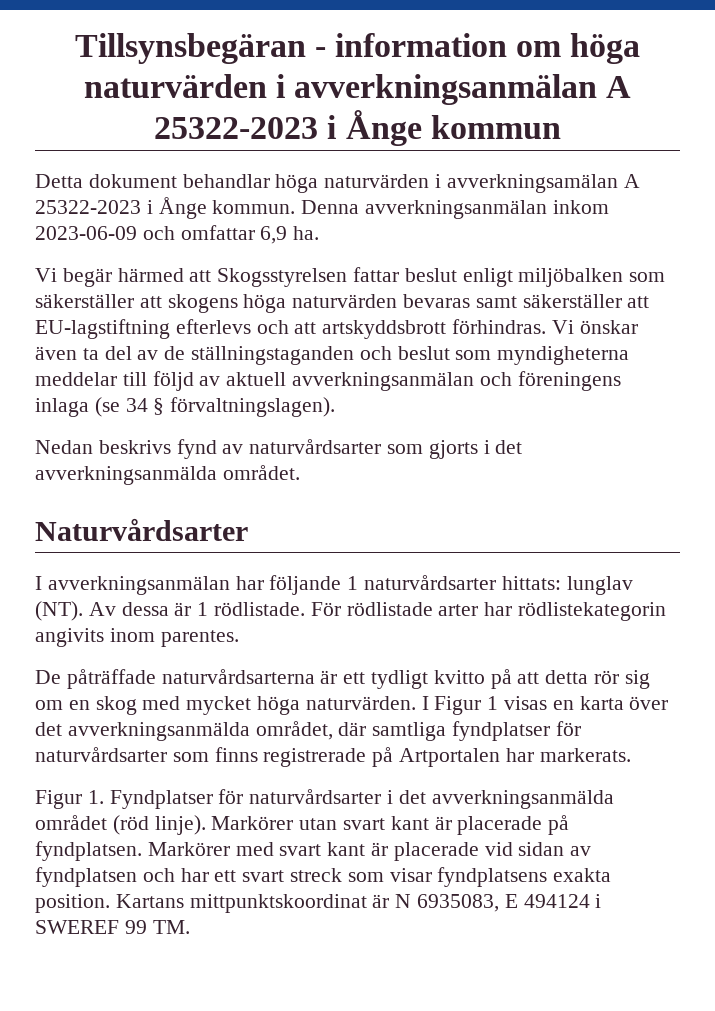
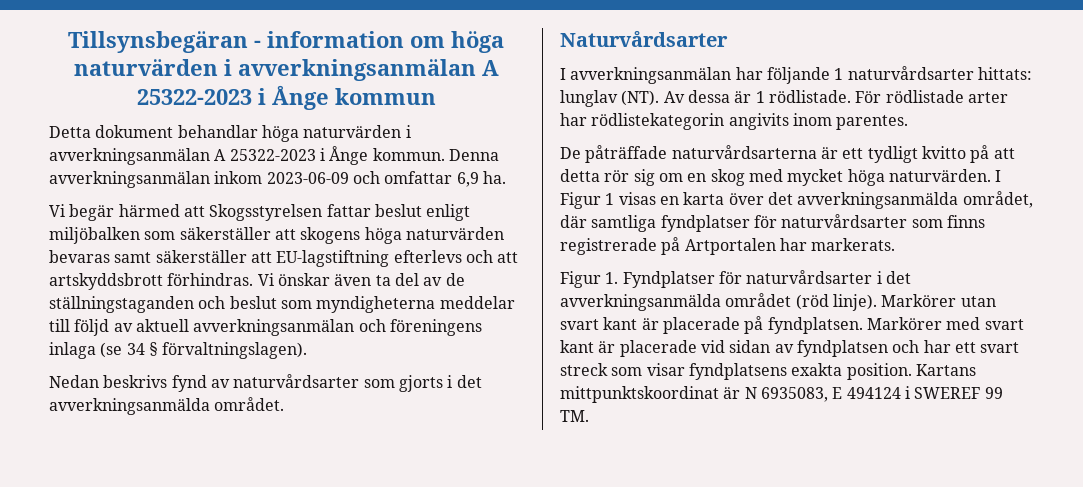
- Detta dokument behandlar höga naturvärden i avverkningsamälan A 25322-2023 i Ånge kommun.
+ Detta dokument behandlar höga naturvärden i avverkningsanmälan A 25322-2023 i Ånge kommun.

